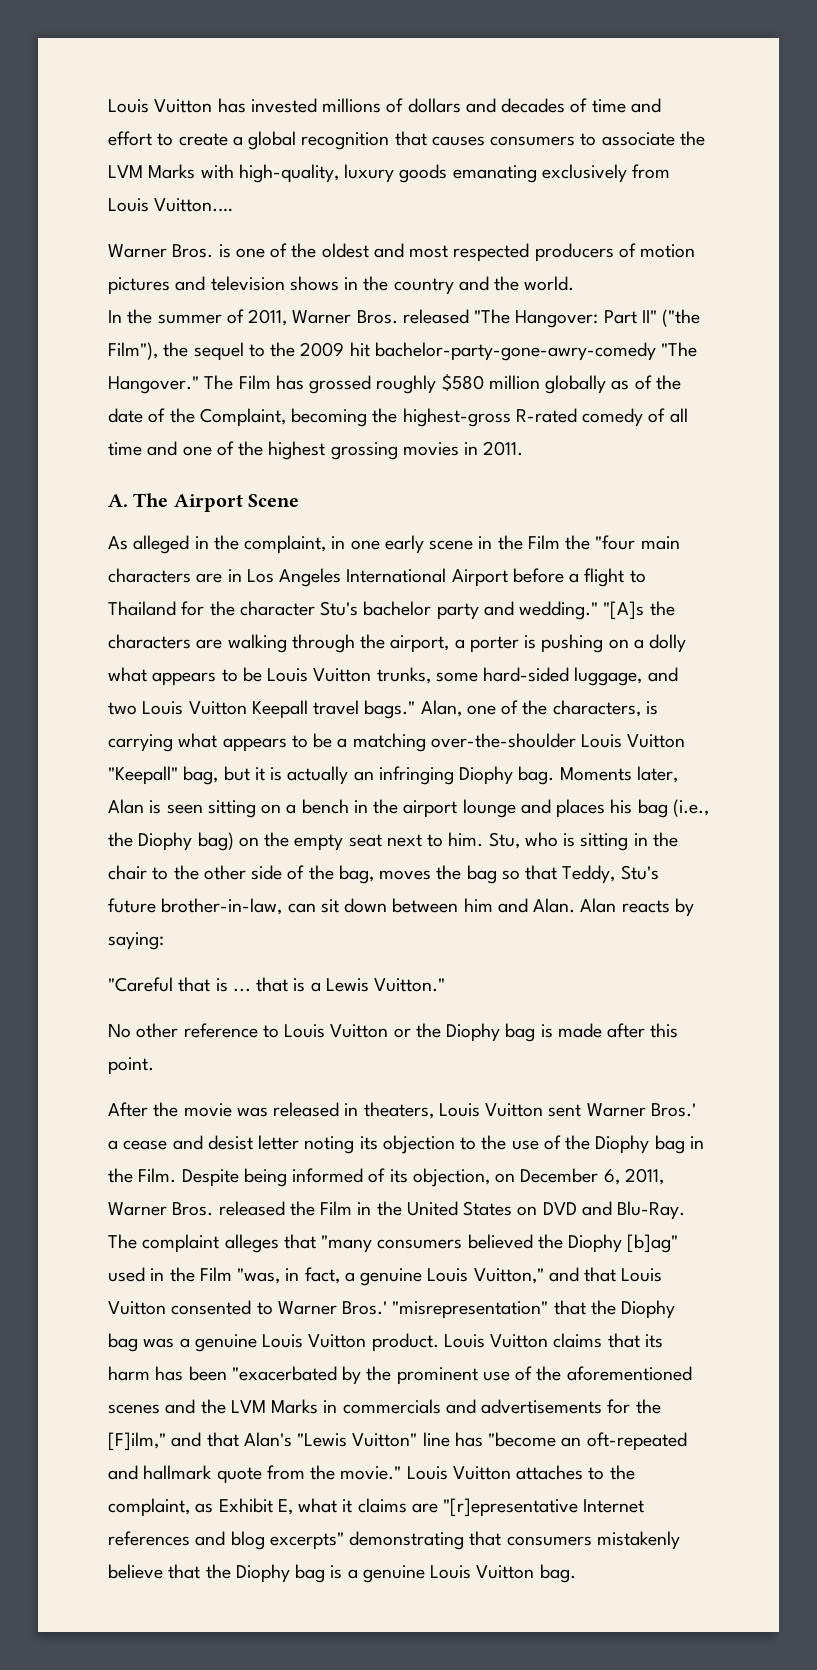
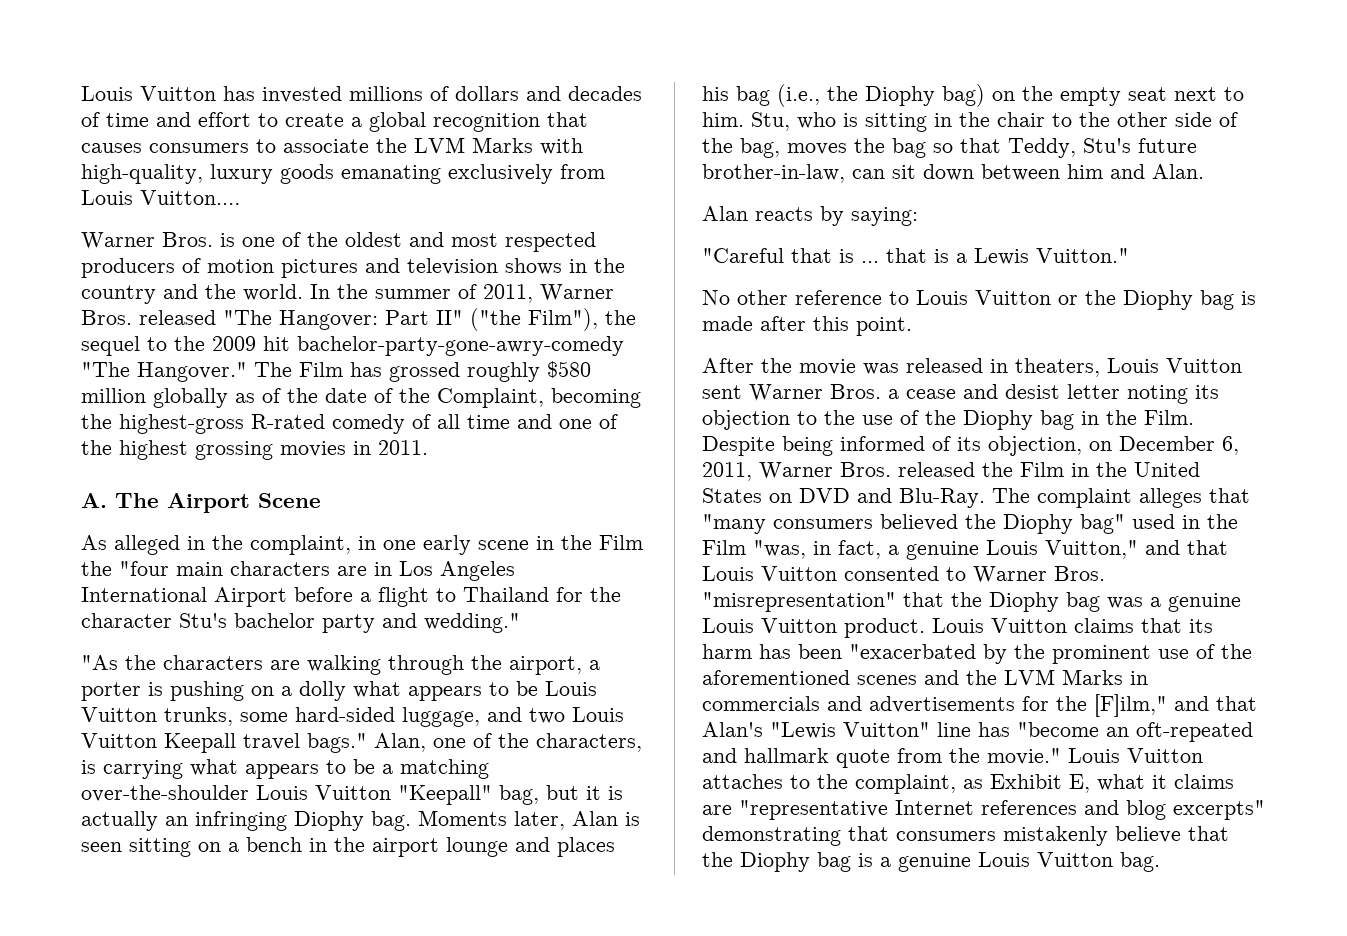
- Warner Bros. is one of the oldest and most respected producers of motion pictures and television shows in the country and the world.
- In the summer of 2011, Warner Bros. released "The Hangover: Part II" ("the Film"), the sequel to the 2009 hit bachelor-party-gone-awry-comedy "The Hangover."
+ Warner Bros. is one of the oldest and most respected producers of motion pictures and television shows in the country and the world. In the summer of 2011, Warner Bros. released "The Hangover: Part II" ("the Film"), the sequel to the 2009 hit bachelor-party-gone-awry-comedy "The Hangover."
- As alleged in the complaint, in one early scene in the Film the "four main characters are in Los Angeles International Airport before a flight to Thailand for the character Stu's bachelor party and wedding." "[A]s the characters are walking through the airport, a porter is pushing on a dolly what appears to be Louis Vuitton trunks, some hard-sided luggage, and two Louis Vuitton Keepall travel bags."
+ As alleged in the complaint, in one early scene in the Film the "four main characters are in Los Angeles International Airport before a flight to Thailand for the character Stu's bachelor party and wedding."
+ "As the characters are walking through the airport, a porter is pushing on a dolly what appears to be Louis Vuitton trunks, some hard-sided luggage, and two Louis Vuitton Keepall travel bags."
- Stu, who is sitting in the chair to the other side of the bag, moves the bag so that Teddy, Stu's future brother-in-law, can sit down between him and Alan. Alan reacts by saying:
+ Stu, who is sitting in the chair to the other side of the bag, moves the bag so that Teddy, Stu's future brother-in-law, can sit down between him and Alan.
+ Alan reacts by saying:
- After the movie was released in theaters, Louis Vuitton sent Warner Bros.' a cease and desist letter noting its objection to the use of the Diophy bag in the Film.
+ After the movie was released in theaters, Louis Vuitton sent Warner Bros. a cease and desist letter noting its objection to the use of the Diophy bag in the Film.
- The complaint alleges that "many consumers believed the Diophy [b]ag" used in the Film "was, in fact, a genuine Louis Vuitton," and that Louis Vuitton consented to Warner Bros.'
+ The complaint alleges that "many consumers believed the Diophy bag" used in the Film "was, in fact, a genuine Louis Vuitton," and that Louis Vuitton consented to Warner Bros.
- Louis Vuitton attaches to the complaint, as Exhibit E, what it claims are "[r]epresentative Internet references and blog excerpts" demonstrating that consumers mistakenly believe that the Diophy bag is a genuine Louis Vuitton bag.
+ Louis Vuitton attaches to the complaint, as Exhibit E, what it claims are "representative Internet references and blog excerpts" demonstrating that consumers mistakenly believe that the Diophy bag is a genuine Louis Vuitton bag.

